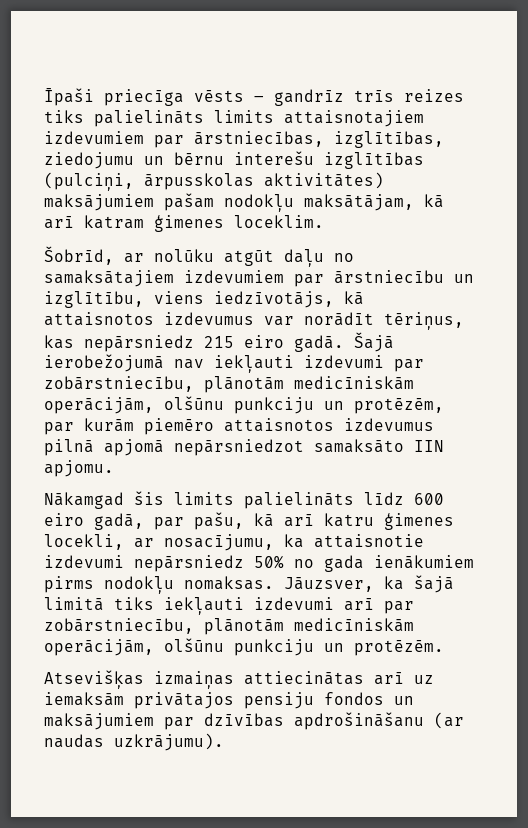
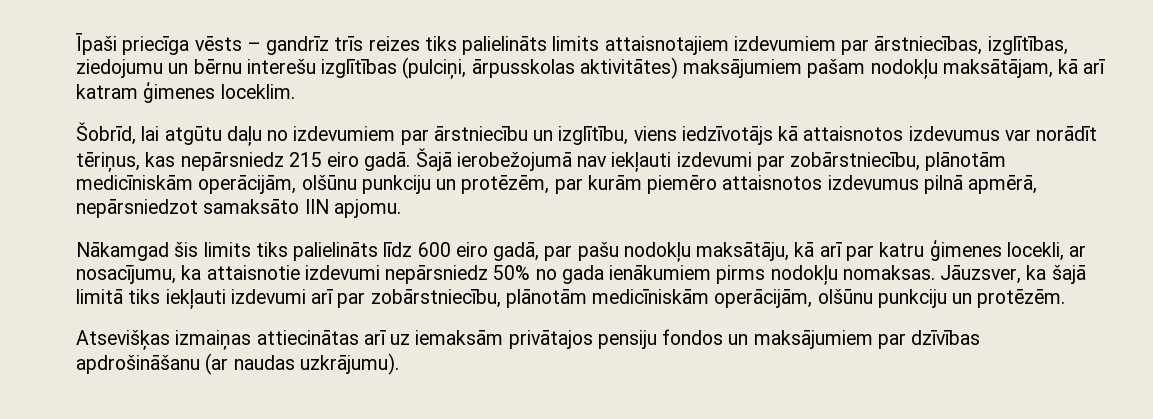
- Šobrīd, ar nolūku atgūt daļu no samaksātajiem izdevumiem par ārstniecību un izglītību, viens iedzīvotājs, kā attaisnotos izdevumus var norādīt tēriņus, kas nepārsniedz 215 eiro gadā.
+ Šobrīd, lai atgūtu daļu no izdevumiem par ārstniecību un izglītību, viens iedzīvotājs kā attaisnotos izdevumus var norādīt tēriņus, kas nepārsniedz 215 eiro gadā.
- Šajā ierobežojumā nav iekļauti izdevumi par zobārstniecību, plānotām medicīniskām operācijām, olšūnu punkciju un protēzēm, par kurām piemēro attaisnotos izdevumus pilnā apjomā nepārsniedzot samaksāto IIN apjomu.
+ Šajā ierobežojumā nav iekļauti izdevumi par zobārstniecību, plānotām medicīniskām operācijām, olšūnu punkciju un protēzēm, par kurām piemēro attaisnotos izdevumus pilnā apmērā, nepārsniedzot samaksāto IIN apjomu.
- Nākamgad šis limits palielināts līdz 600 eiro gadā, par pašu, kā arī katru ģimenes locekli, ar nosacījumu, ka attaisnotie izdevumi nepārsniedz 50% no gada ienākumiem pirms nodokļu nomaksas.
+ Nākamgad šis limits tiks palielināts līdz 600 eiro gadā, par pašu nodokļu maksātāju, kā arī par katru ģimenes locekli, ar nosacījumu, ka attaisnotie izdevumi nepārsniedz 50% no gada ienākumiem pirms nodokļu nomaksas.

